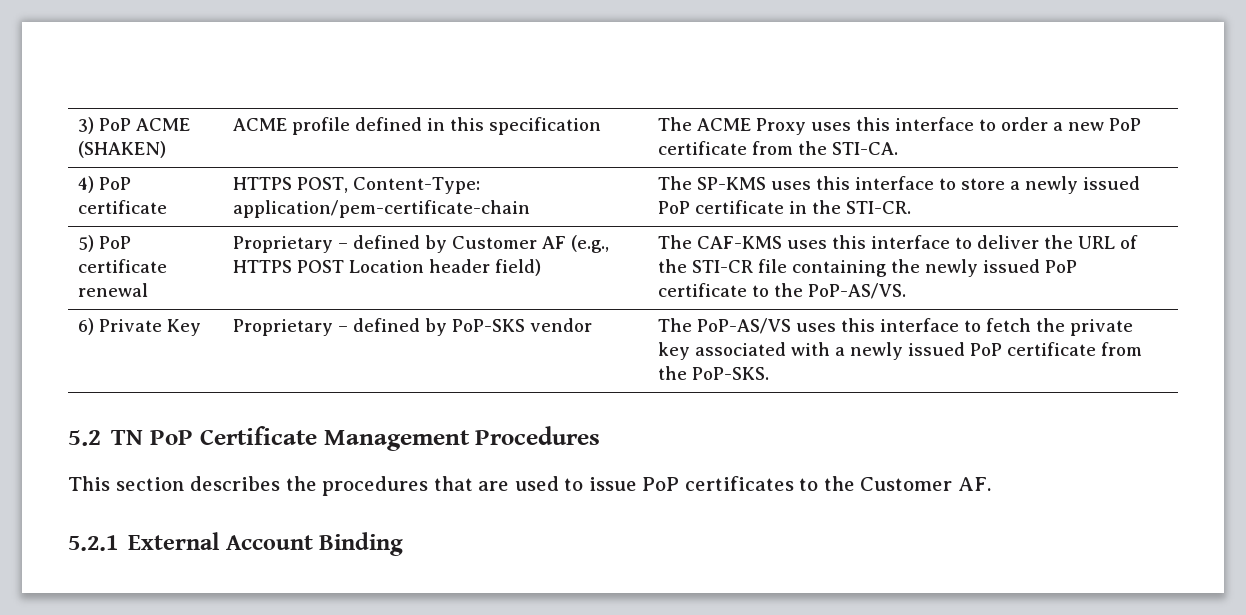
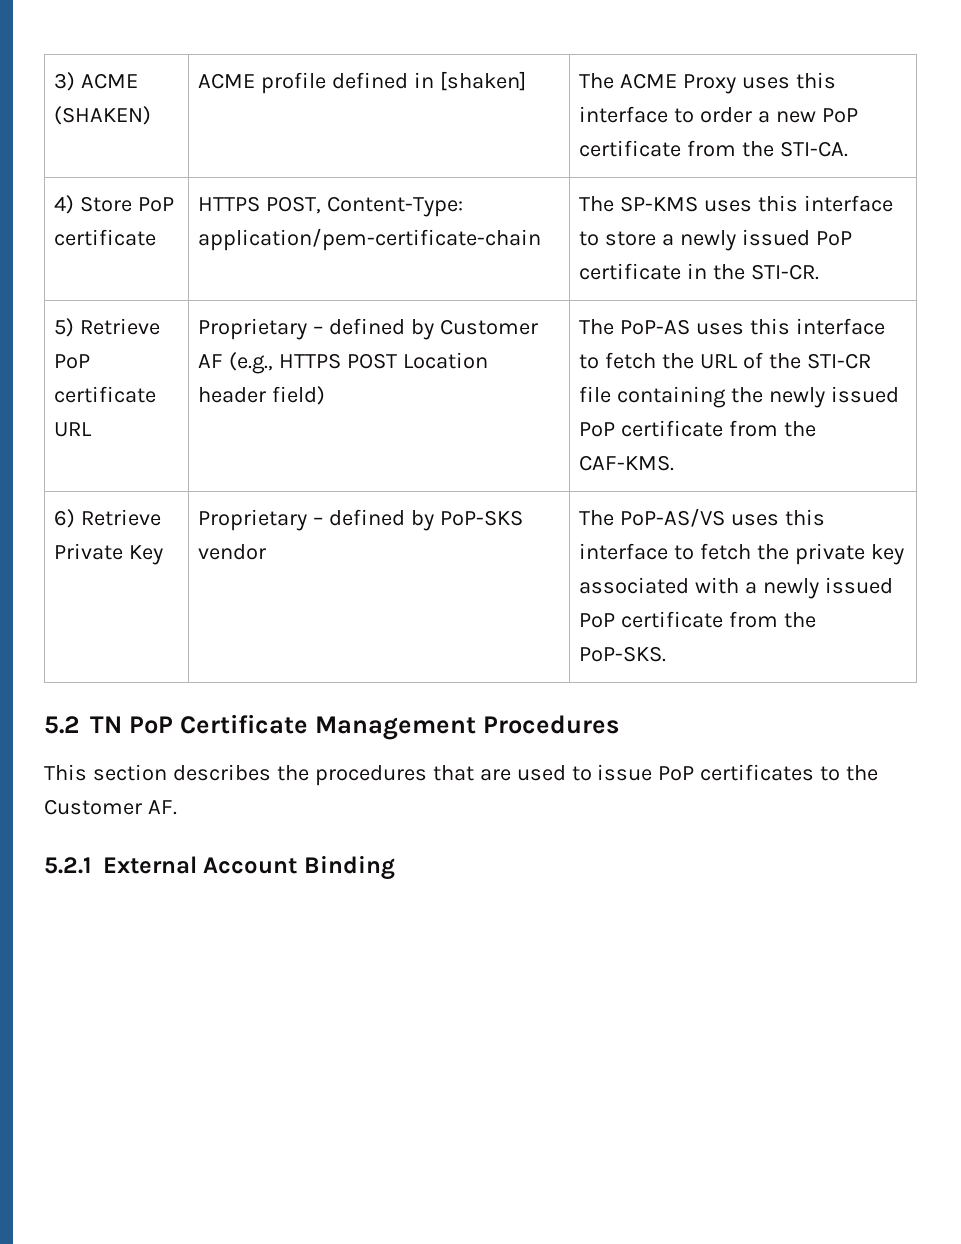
- 3) PoP ACME (SHAKEN) | ACME profile defined in this specification | The ACME Proxy uses this interface to order a new PoP certificate from the STI-CA.
+ 3) ACME (SHAKEN) | ACME profile defined in [shaken] | The ACME Proxy uses this interface to order a new PoP certificate from the STI-CA.
- 4) PoP certificate | HTTPS POST, Content-Type: application/pem-certificate-chain | The SP-KMS uses this interface to store a newly issued PoP certificate in the STI-CR.
+ 4) Store PoP certificate | HTTPS POST, Content-Type: application/pem-certificate-chain | The SP-KMS uses this interface to store a newly issued PoP certificate in the STI-CR.
- 5) PoP certificate renewal | Proprietary – defined by Customer AF (e.g., HTTPS POST Location header field) | The CAF-KMS uses this interface to deliver the URL of the STI-CR file containing the newly issued PoP certificate to the PoP-AS/VS.
+ 5) Retrieve PoP certificate URL | Proprietary – defined by Customer AF (e.g., HTTPS POST Location header field) | The PoP-AS uses this interface to fetch the URL of the STI-CR file containing the newly issued PoP certificate from the CAF-KMS.
- 6) Private Key | Proprietary – defined by PoP-SKS vendor | The PoP-AS/VS uses this interface to fetch the private key associated with a newly issued PoP certificate from the PoP-SKS.
+ 6) Retrieve Private Key | Proprietary – defined by PoP-SKS vendor | The PoP-AS/VS uses this interface to fetch the private key associated with a newly issued PoP certificate from the PoP-SKS.

